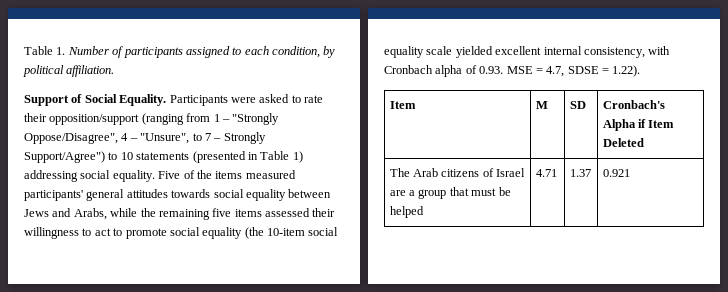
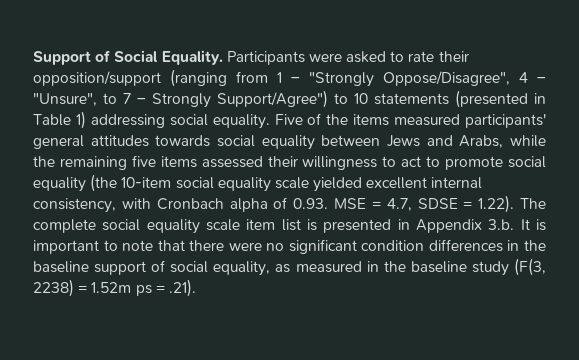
- Table 1. Number of participants assigned to each condition, by political affiliation.
- Five of the items measured participants' general attitudes towards social equality between Jews and Arabs, while the remaining five items assessed their willingness to act to promote social equality (the 10-item social equality scale yielded excellent internal consistency, with Cronbach alpha of 0.93. MSE = 4.7, SDSE = 1.22).
- Item | M | SD | Cronbach's Alpha if Item Deleted
- The Arab citizens of Israel are a group that must be helped | 4.71 | 1.37 | 0.921
+ Five of the items measured participants' general attitudes towards social equality between Jews and Arabs, while the remaining five items assessed their willingness to act to promote social equality (the 10-item social equality scale yielded excellent internal consistency, with Cronbach alpha of 0.93. MSE = 4.7, SDSE = 1.22). The complete social equality scale item list is presented in Appendix 3.b. It is important to note that there were no significant condition differences in the baseline support of social equality, as measured in the baseline study (F(3, 2238) = 1.52m ps = .21).

